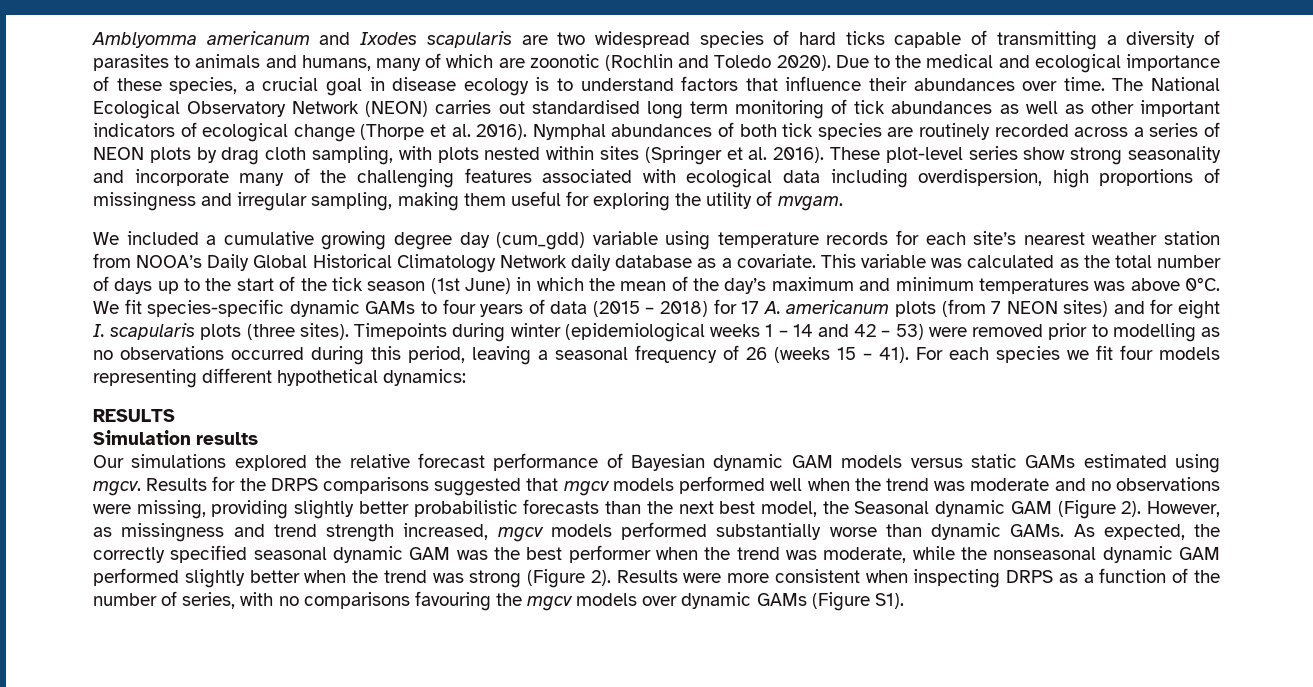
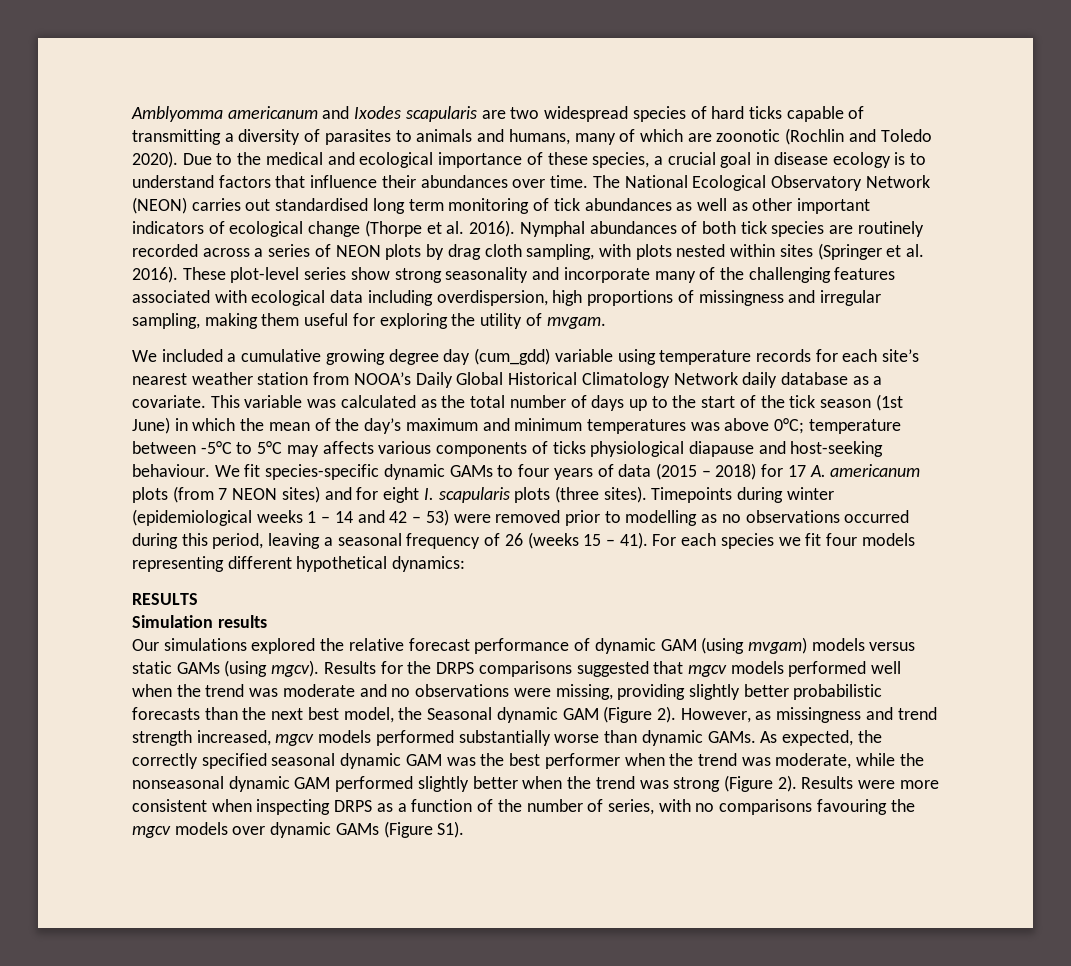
- This variable was calculated as the total number of days up to the start of the tick season (1st June) in which the mean of the day’s maximum and minimum temperatures was above 0°C.
+ This variable was calculated as the total number of days up to the start of the tick season (1st June) in which the mean of the day’s maximum and minimum temperatures was above 0°C; temperature between -5°C to 5°C may affects various components of ticks physiological diapause and host-seeking behaviour.
- Our simulations explored the relative forecast performance of Bayesian dynamic GAM models versus static GAMs estimated using mgcv.
+ Our simulations explored the relative forecast performance of dynamic GAM (using mvgam) models versus static GAMs (using mgcv).

